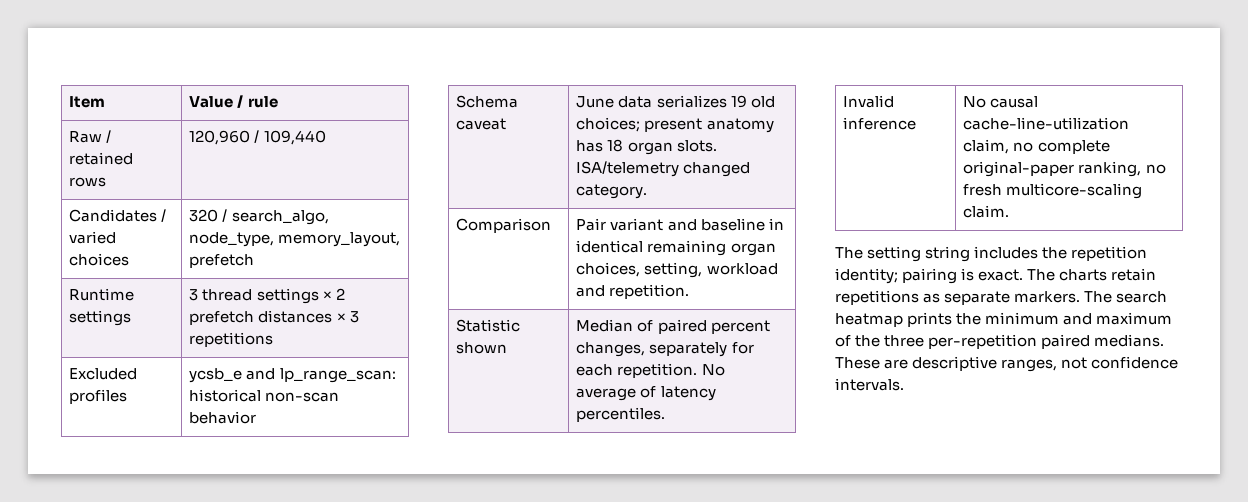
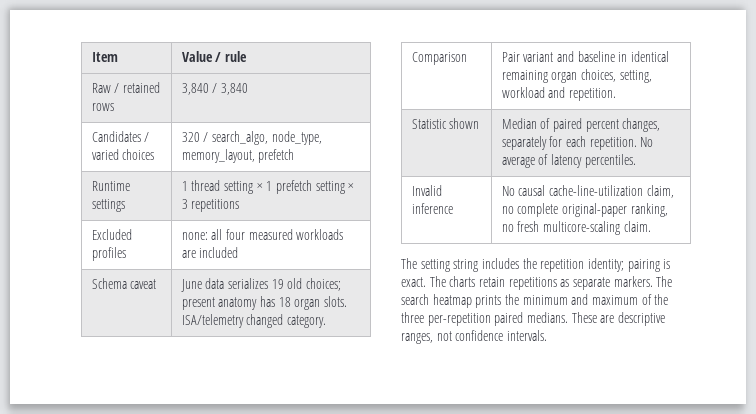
- Raw / retained rows | 120,960 / 109,440
+ Raw / retained rows | 3,840 / 3,840
- Runtime settings | 3 thread settings × 2 prefetch distances × 3 repetitions
+ Runtime settings | 1 thread setting × 1 prefetch setting × 3 repetitions
- Excluded profiles | ycsb_e and lp_range_scan: historical non-scan behavior
+ Excluded profiles | none: all four measured workloads are included

